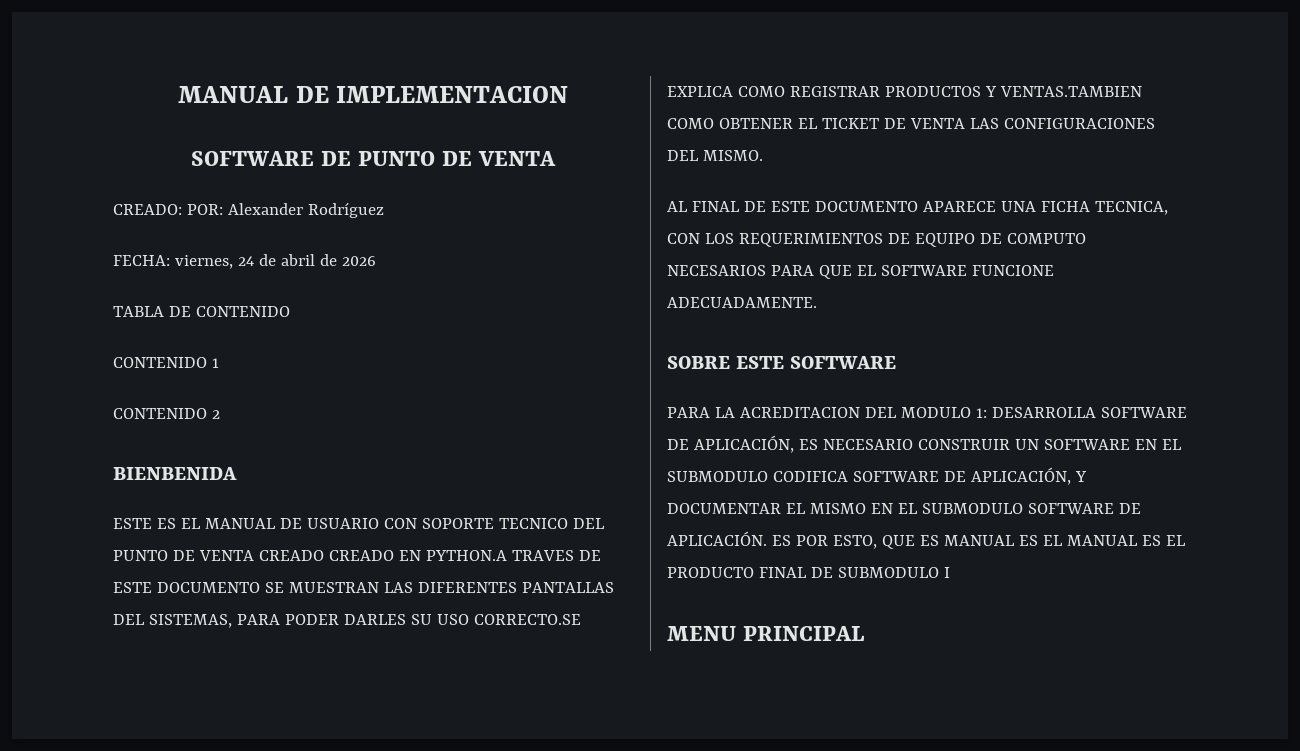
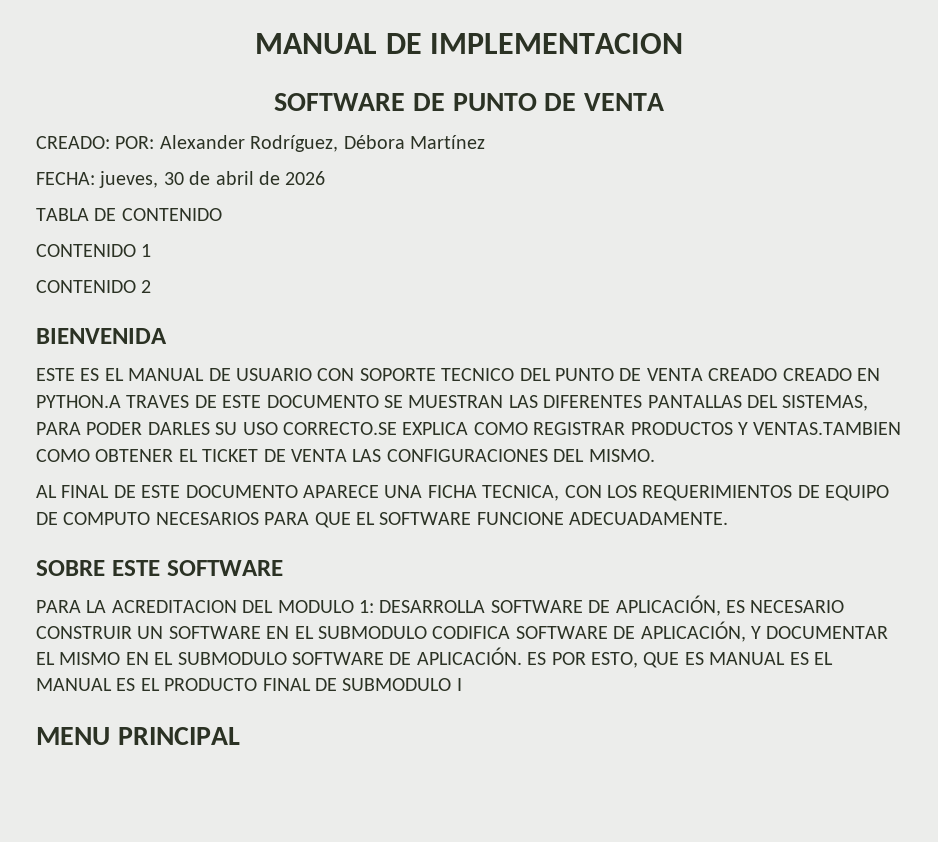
- CREADO: POR: Alexander Rodríguez
+ CREADO: POR: Alexander Rodríguez, Débora Martínez
- FECHA: viernes, 24 de abril de 2026
+ FECHA: jueves, 30 de abril de 2026
- BIENBENIDA
+ BIENVENIDA

